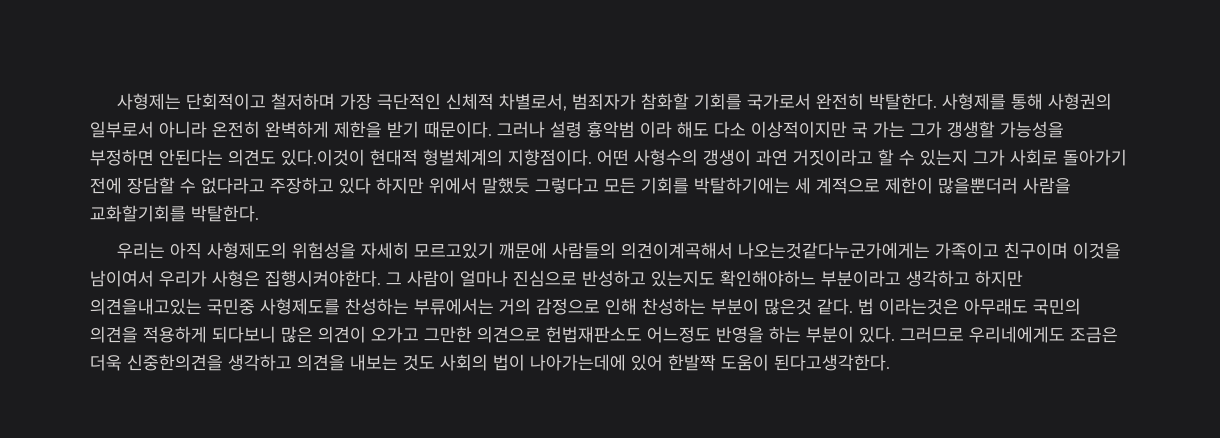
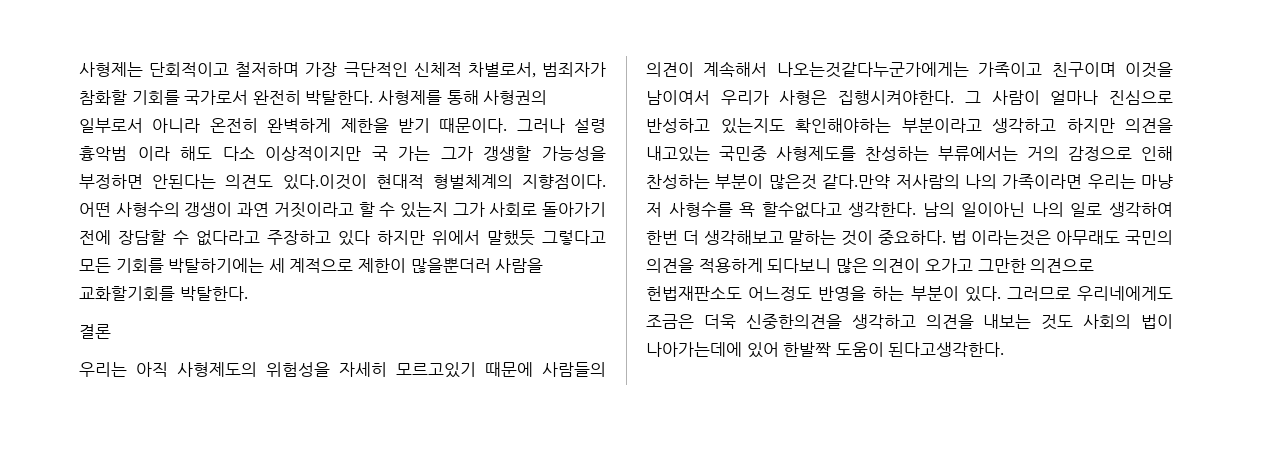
+ 결론
- 우리는 아직 사형제도의 위험성을 자세히 모르고있기 깨문에 사람들의 의견이계곡해서 나오는것같다누군가에게는 가족이고 친구이며 이것을 남이여서 우리가 사형은 집행시켜야한다.
+ 우리는 아직 사형제도의 위험성을 자세히 모르고있기 때문에 사람들의 의견이 계속해서 나오는것같다누군가에게는 가족이고 친구이며 이것을 남이여서 우리가 사형은 집행시켜야한다.
- 그 사람이 얼마나 진심으로 반성하고 있는지도 확인해야하느 부분이라고 생각하고 하지만 의견을내고있는 국민중 사형제도를 찬성하는 부류에서는 거의 감정으로 인해 찬성하는 부분이 많은것 같다.
+ 그 사람이 얼마나 진심으로 반성하고 있는지도 확인해야하는 부분이라고 생각하고 하지만 의견을 내고있는 국민중 사형제도를 찬성하는 부류에서는 거의 감정으로 인해 찬성하는 부분이 많은것 같다.만약 저사람의 나의 가족이라면 우리는 마냥 저 사형수를 욕 할수없다고 생각한다. 남의 일이아닌 나의 일로 생각하여 한번 더 생각해보고 말하는 것이 중요하다.

